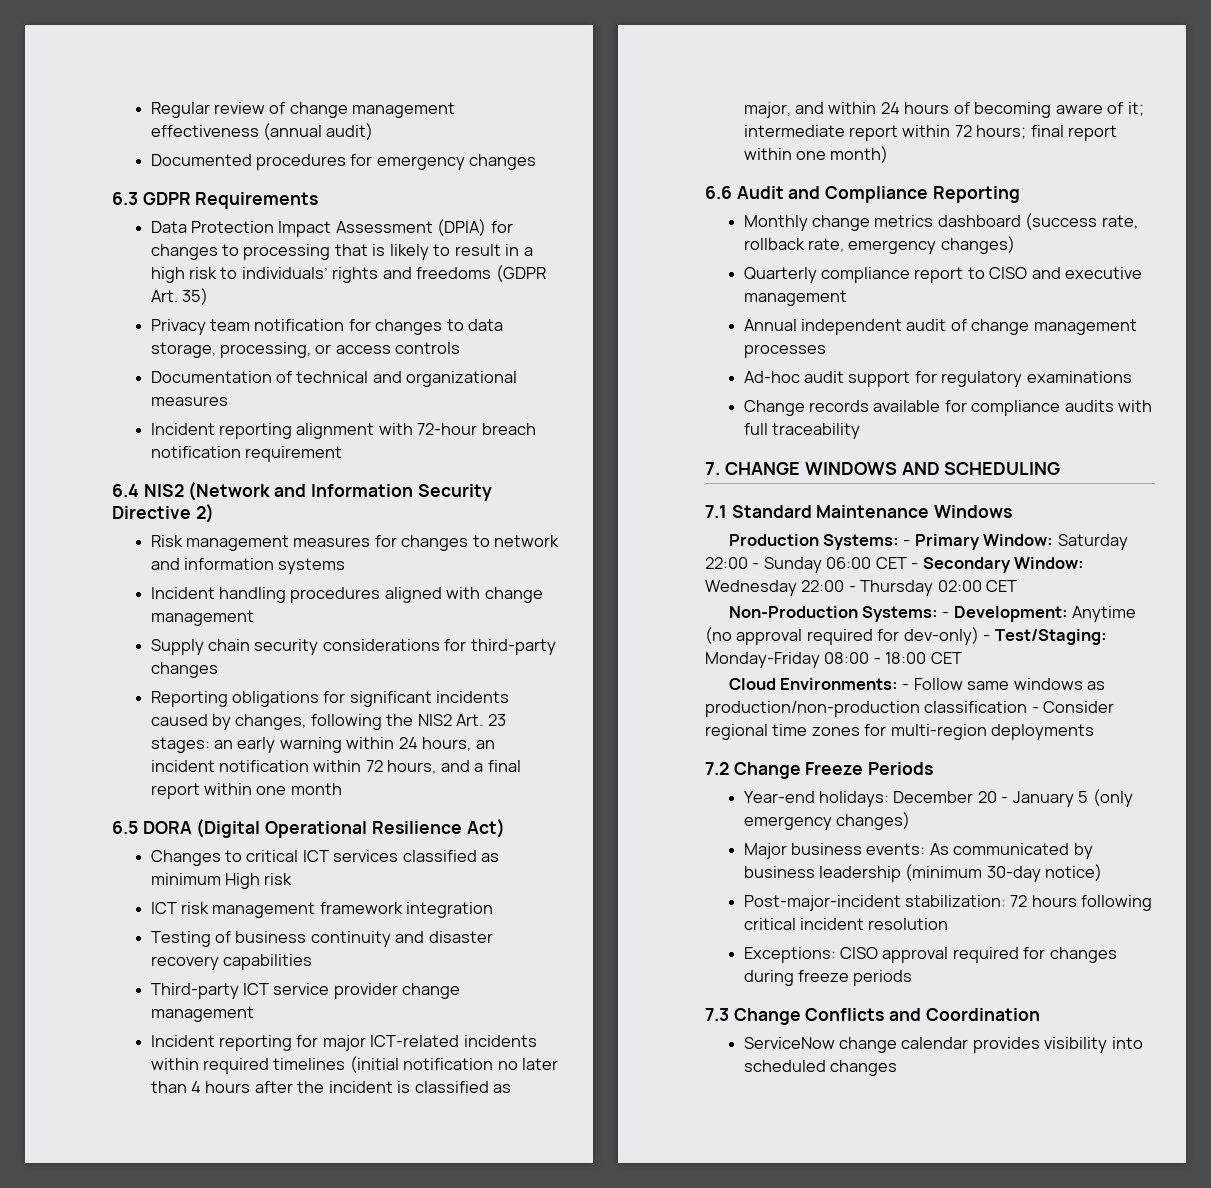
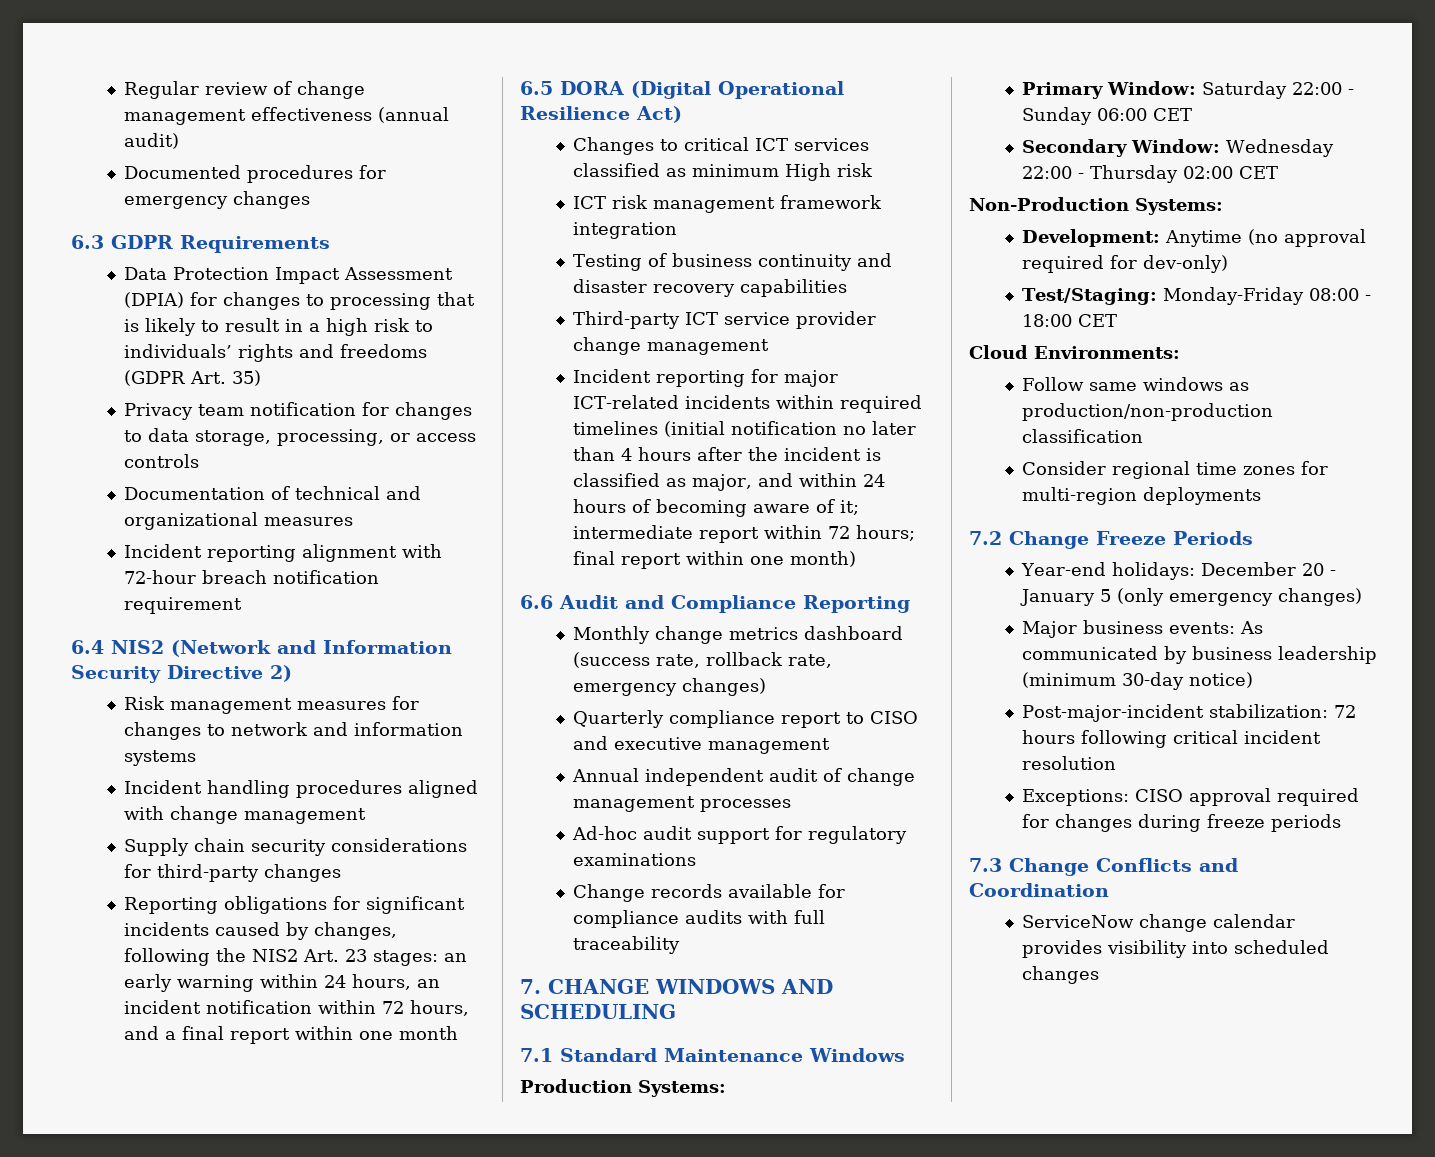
- Production Systems: - Primary Window: Saturday 22:00 - Sunday 06:00 CET - Secondary Window: Wednesday 22:00 - Thursday 02:00 CET
+ Production Systems:
+ Primary Window: Saturday 22:00 - Sunday 06:00 CET
+ Secondary Window: Wednesday 22:00 - Thursday 02:00 CET
- Non-Production Systems: - Development: Anytime (no approval required for dev-only) - Test/Staging: Monday-Friday 08:00 - 18:00 CET
+ Non-Production Systems:
+ Development: Anytime (no approval required for dev-only)
+ Test/Staging: Monday-Friday 08:00 - 18:00 CET
- Cloud Environments: - Follow same windows as production/non-production classification - Consider regional time zones for multi-region deployments
+ Cloud Environments:
+ Follow same windows as production/non-production classification
+ Consider regional time zones for multi-region deployments

